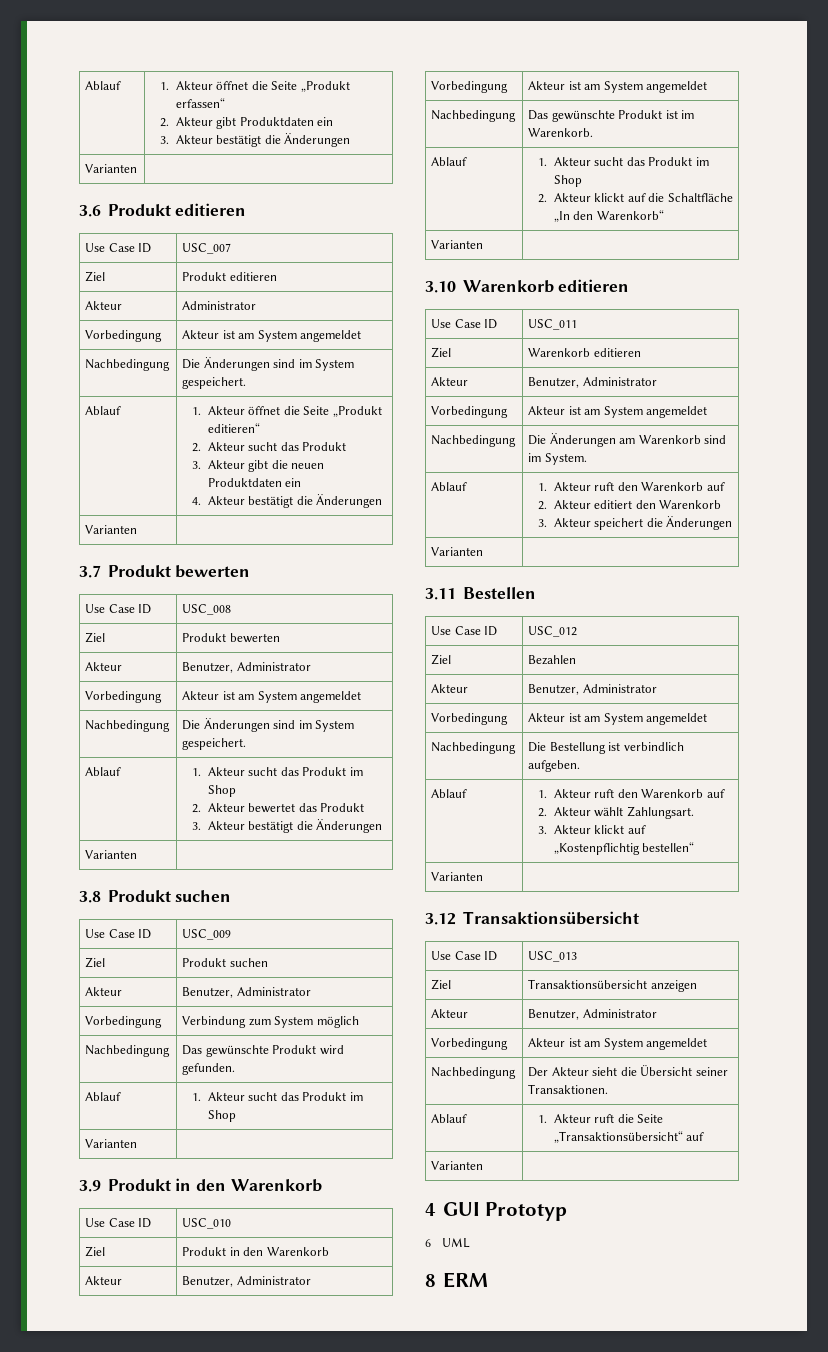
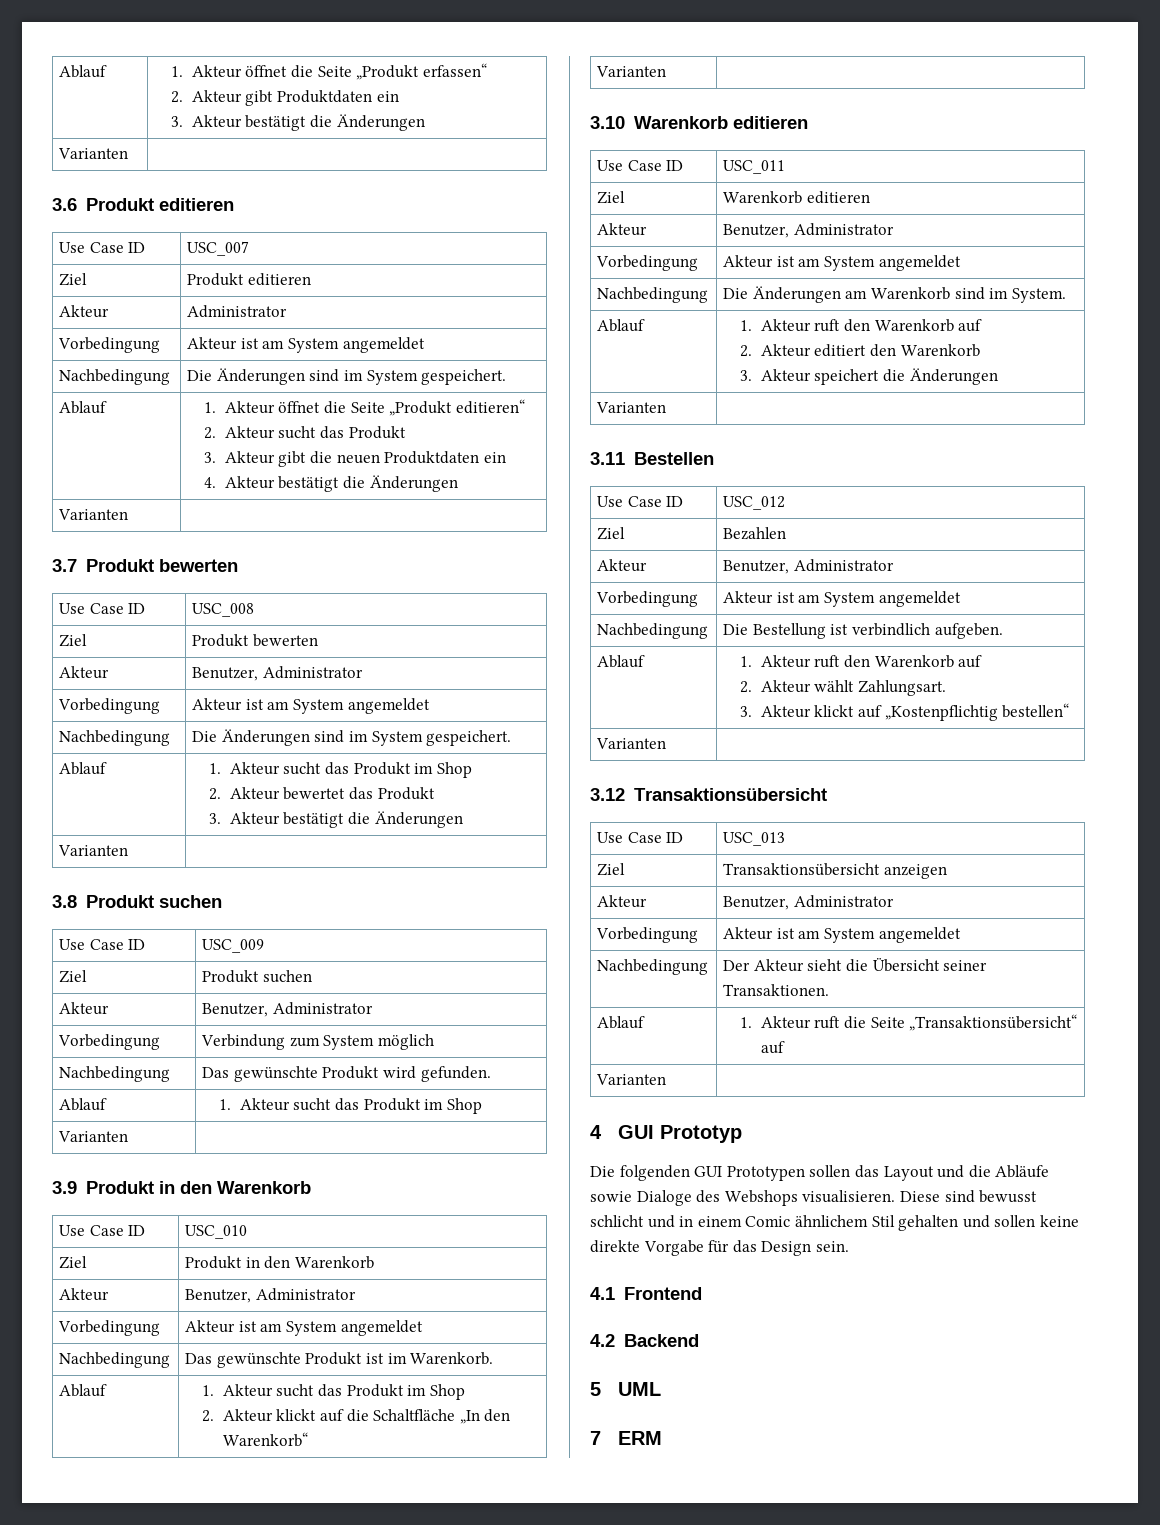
- 6 UML
+ Die folgenden GUI Prototypen sollen das Layout und die Abläufe sowie Dialoge des Webshops visualisieren. Diese sind bewusst schlicht und in einem Comic ähnlichem Stil gehalten und sollen keine direkte Vorgabe für das Design sein.
+ 4.1 Frontend
+ 4.2 Backend
+ 5 UML
- 8 ERM
+ 7 ERM

